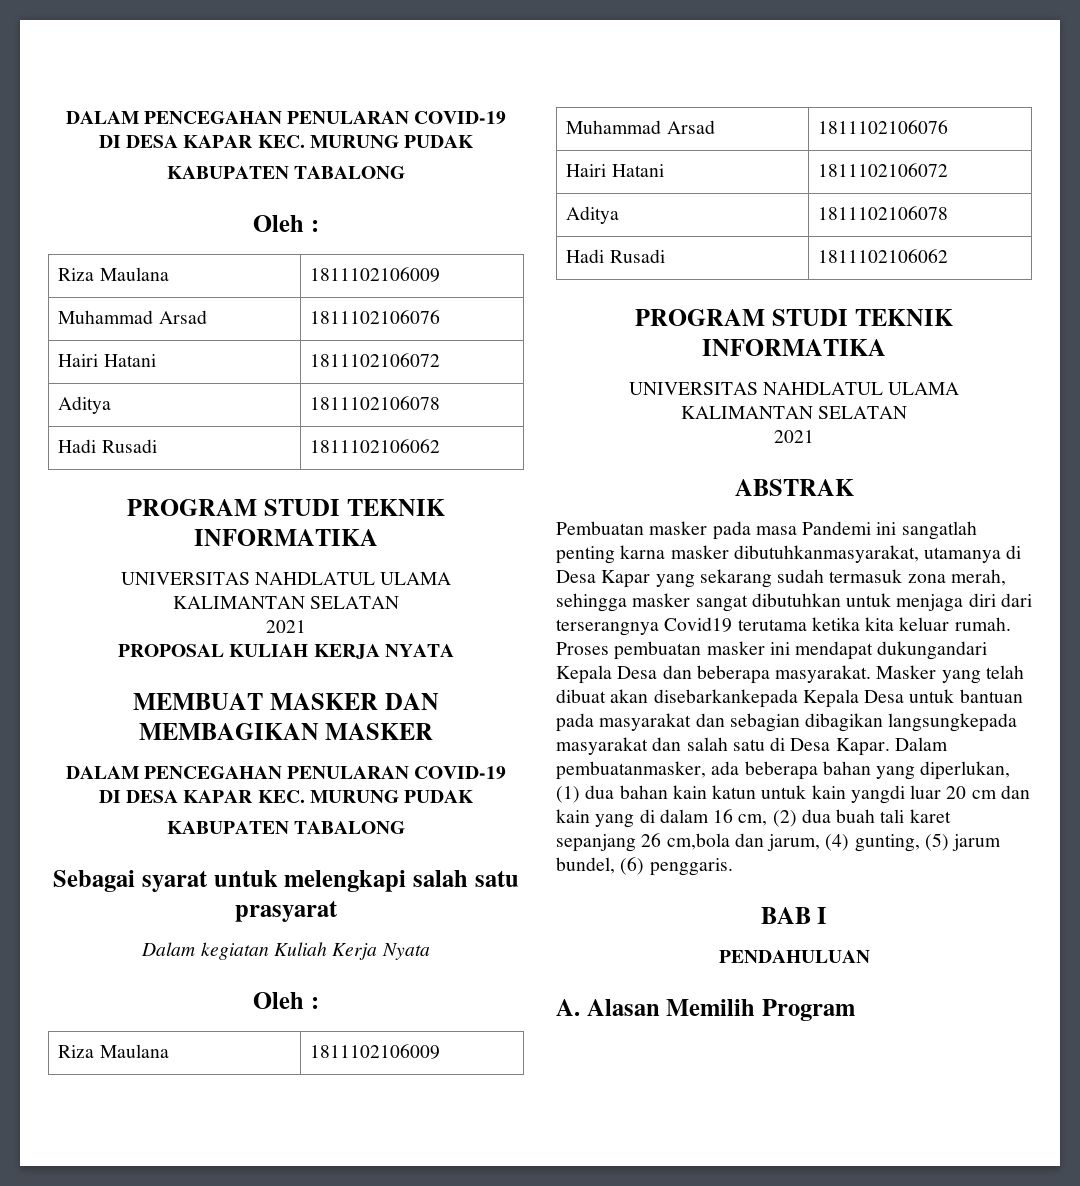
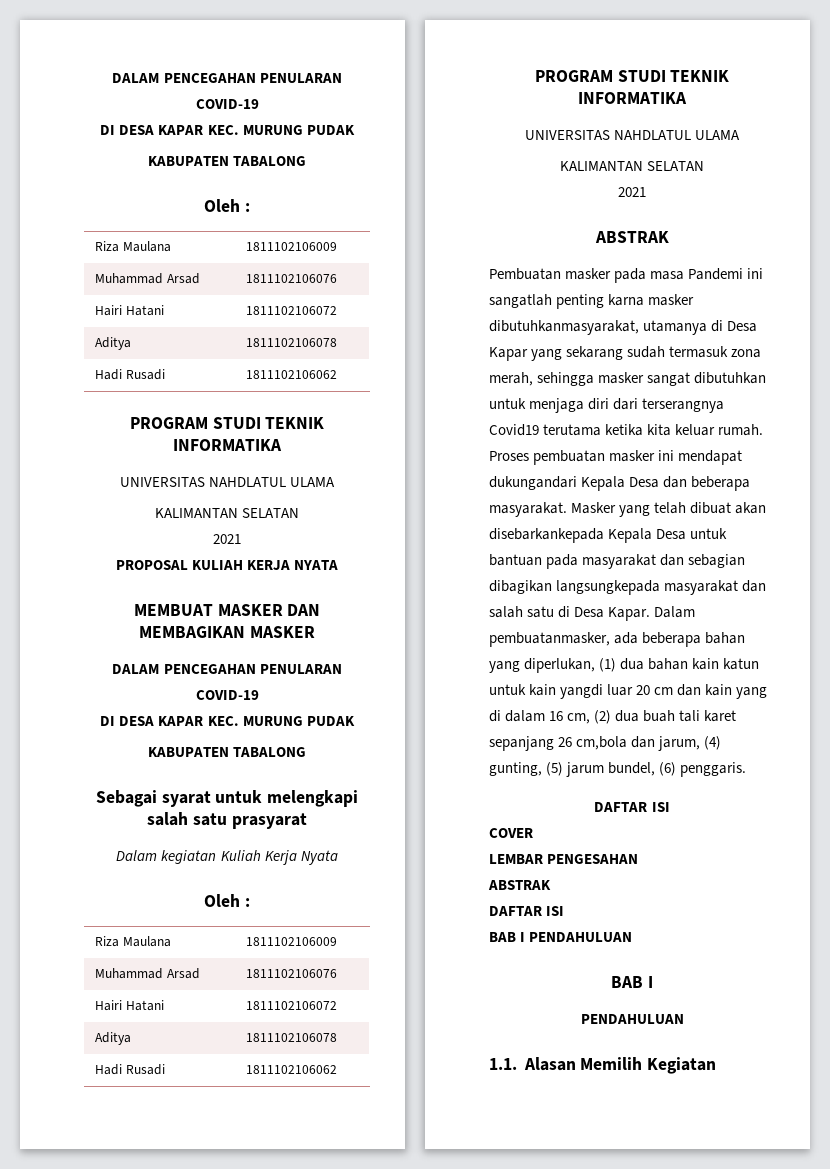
  Dalam pembuatanmasker, ada beberapa bahan yang diperlukan, (1) dua bahan kain katun untuk kain yangdi luar 20 cm dan kain yang di dalam 16 cm, (2) dua buah tali karet sepanjang 26 cm,bola dan jarum, (4) gunting, (5) jarum bundel, (6) penggaris.
+ DAFTAR ISI
+ COVER
+ LEMBAR PENGESAHAN
+ ABSTRAK
+ DAFTAR ISI
+ BAB I PENDAHULUAN
- A. Alasan Memilih Program
+ 1.1. Alasan Memilih Kegiatan

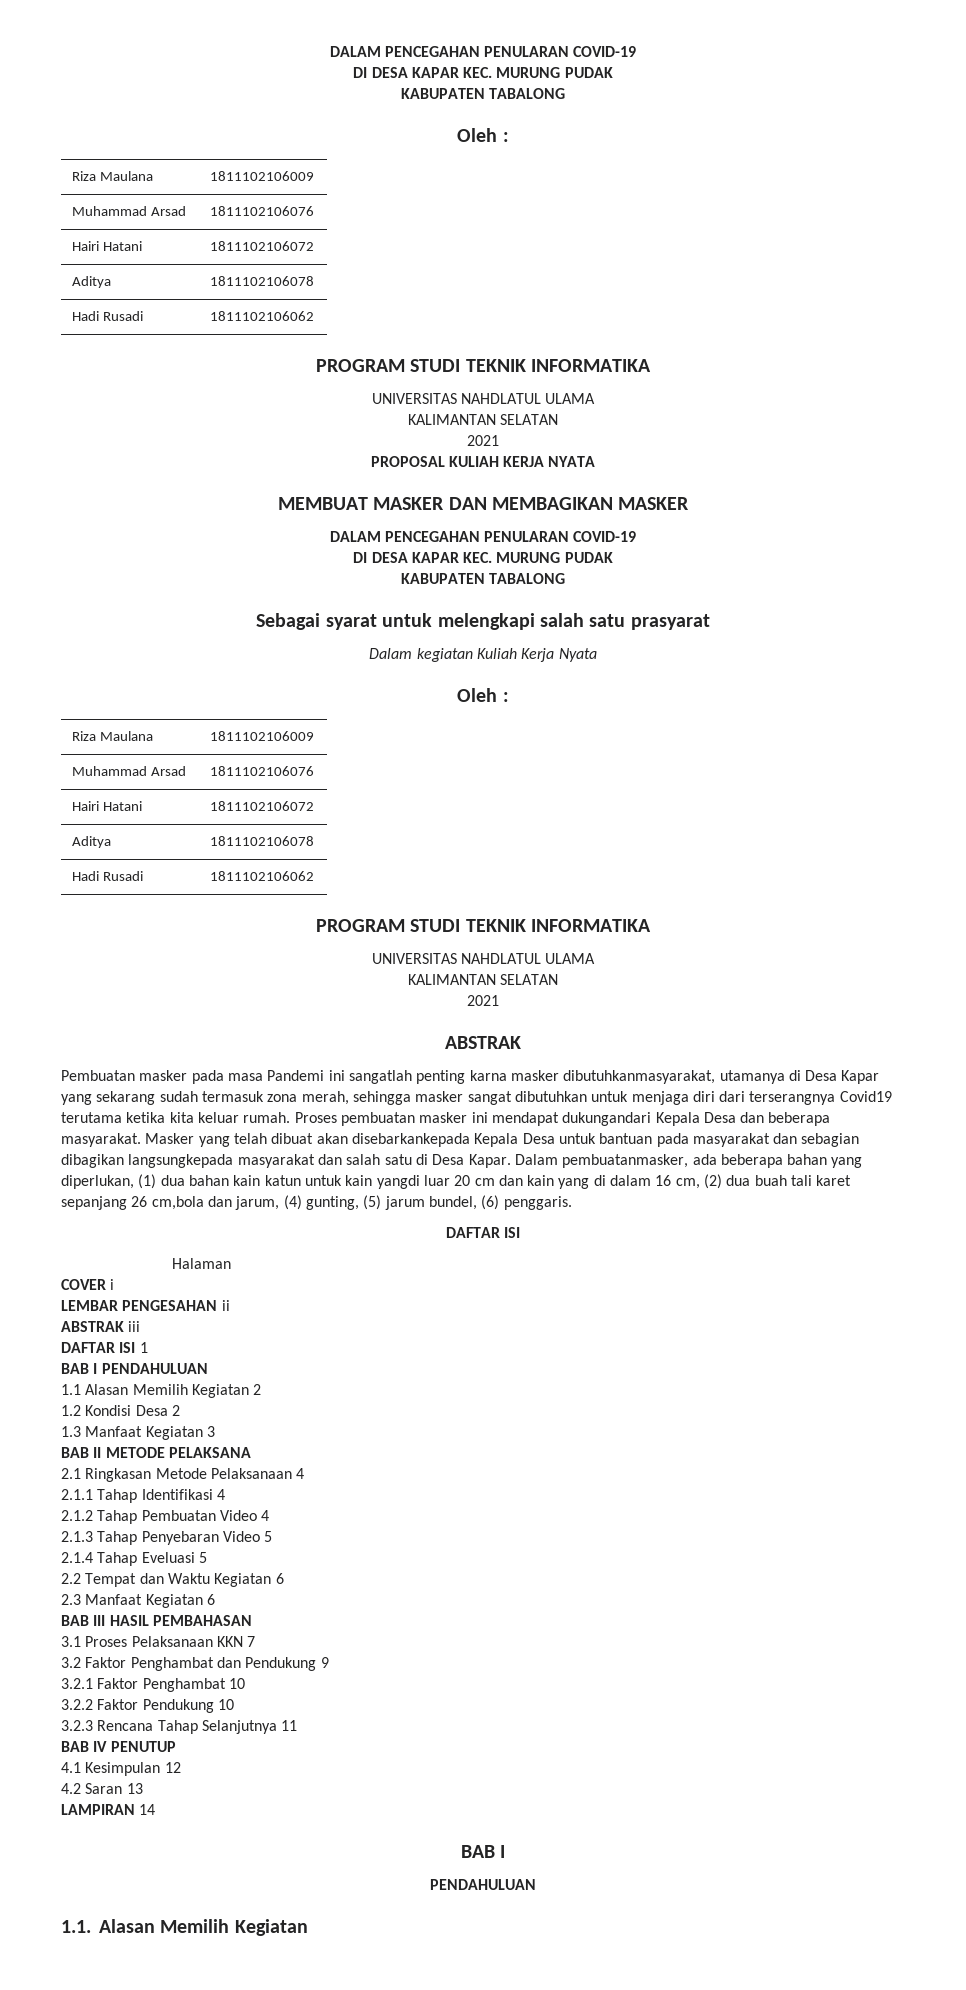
+ Halaman
- COVER
+ COVER i
- LEMBAR PENGESAHAN
- ABSTRAK
- DAFTAR ISI
+ LEMBAR PENGESAHAN ii
+ ABSTRAK iii
+ DAFTAR ISI 1
+ 1.1 Alasan Memilih Kegiatan 2
+ 1.2 Kondisi Desa 2
+ 1.3 Manfaat Kegiatan 3
+ BAB II METODE PELAKSANA
+ 2.1 Ringkasan Metode Pelaksanaan 4
+ 2.1.1 Tahap Identifikasi 4
+ 2.1.2 Tahap Pembuatan Video 4
+ 2.1.3 Tahap Penyebaran Video 5
+ 2.1.4 Tahap Eveluasi 5
+ 2.2 Tempat dan Waktu Kegiatan 6
+ 2.3 Manfaat Kegiatan 6
+ BAB III HASIL PEMBAHASAN
+ 3.1 Proses Pelaksanaan KKN 7
+ 3.2 Faktor Penghambat dan Pendukung 9
+ 3.2.1 Faktor Penghambat 10
+ 3.2.2 Faktor Pendukung 10
+ 3.2.3 Rencana Tahap Selanjutnya 11
+ BAB IV PENUTUP
+ 4.1 Kesimpulan 12
+ 4.2 Saran 13
+ LAMPIRAN 14

